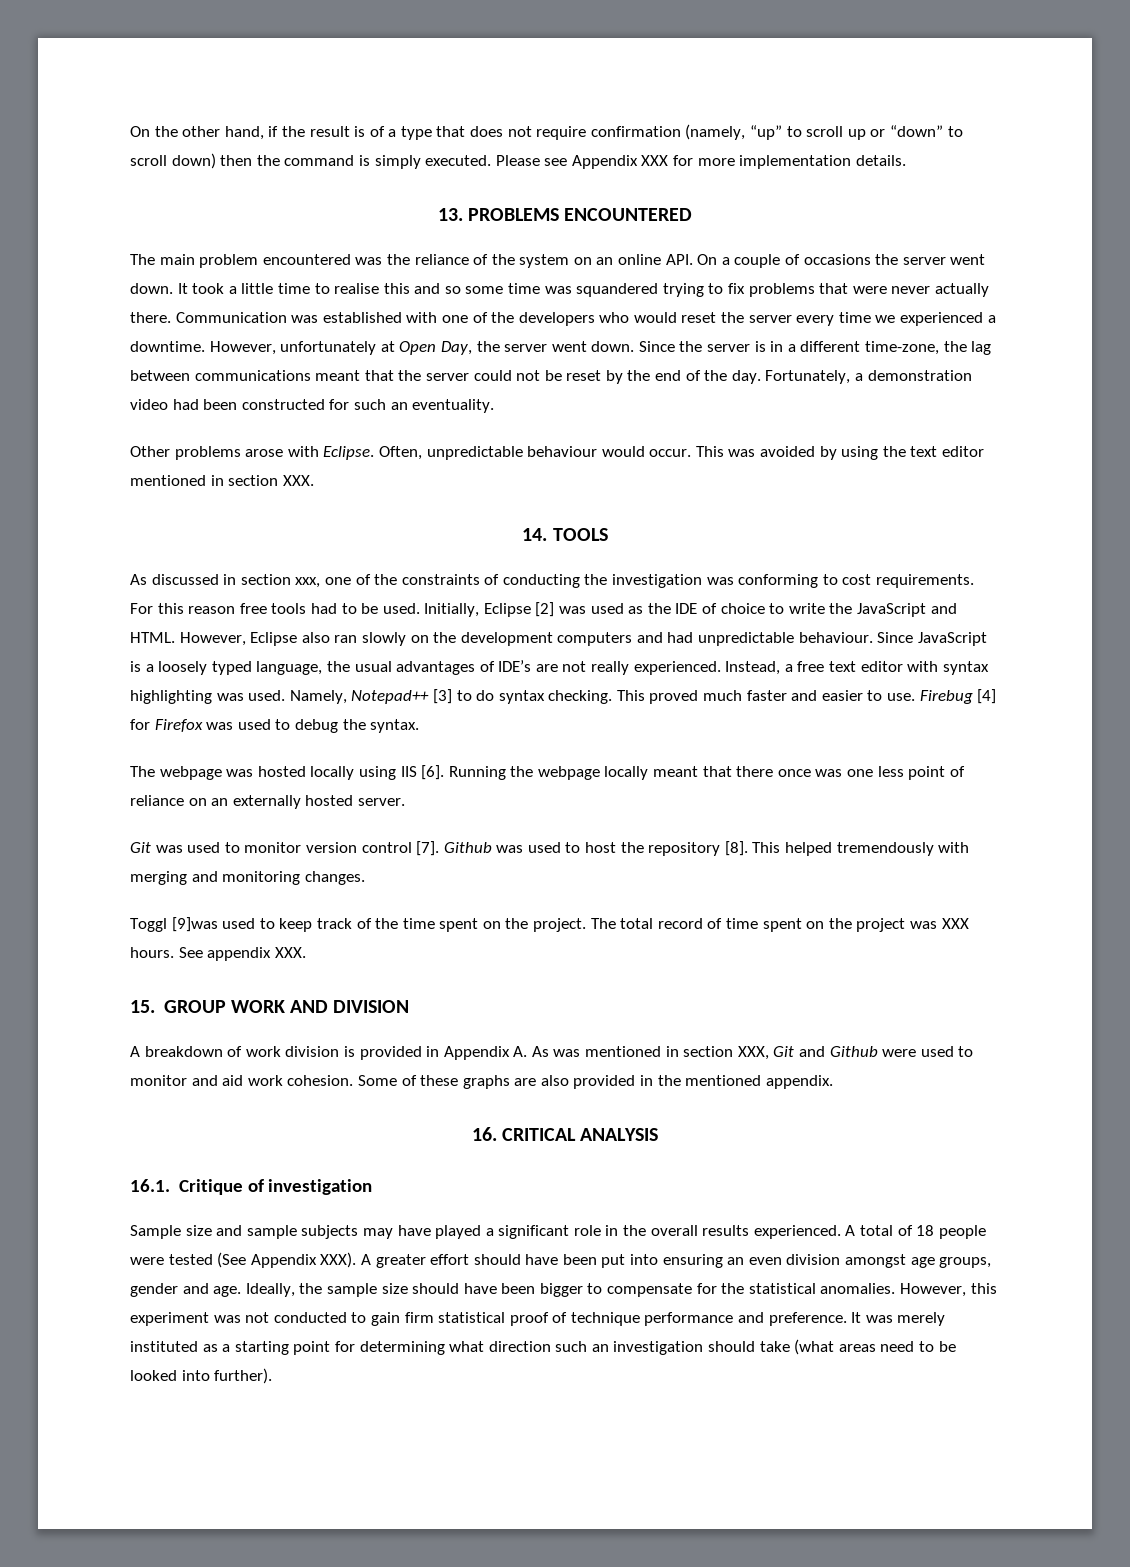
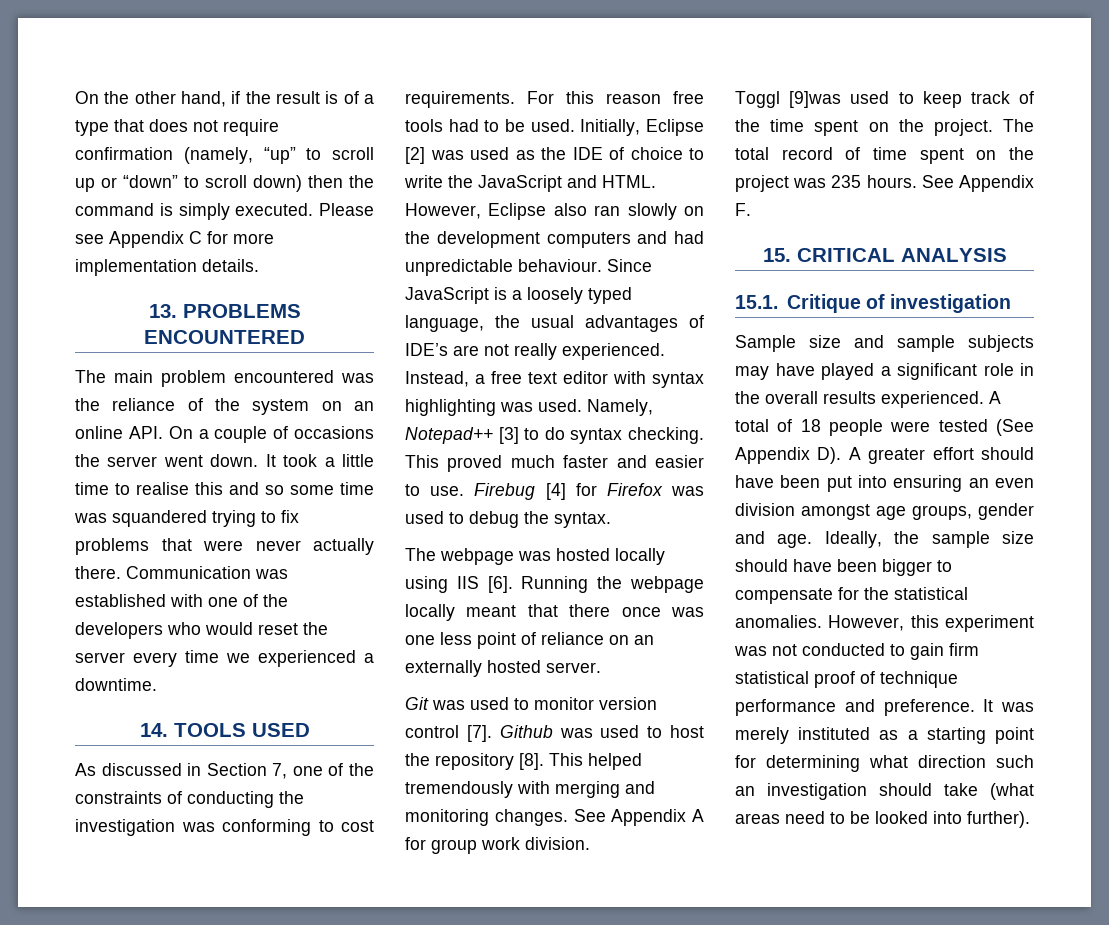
- Please see Appendix XXX for more implementation details.
+ Please see Appendix C for more implementation details.
- However, unfortunately at Open Day, the server went down. Since the server is in a different time-zone, the lag between communications meant that the server could not be reset by the end of the day. Fortunately, a demonstration video had been constructed for such an eventuality.
- Other problems arose with Eclipse. Often, unpredictable behaviour would occur. This was avoided by using the text editor mentioned in section XXX.
- 14. TOOLS
+ 14. TOOLS USED
- As discussed in section xxx, one of the constraints of conducting the investigation was conforming to cost requirements.
+ As discussed in Section 7, one of the constraints of conducting the investigation was conforming to cost requirements.
+ See Appendix A for group work division.
- The total record of time spent on the project was XXX hours.
+ The total record of time spent on the project was 235 hours.
- See appendix XXX.
- 15. GROUP WORK AND DIVISION
- A breakdown of work division is provided in Appendix A. As was mentioned in section XXX, Git and Github were used to monitor and aid work cohesion. Some of these graphs are also provided in the mentioned appendix.
- 16. CRITICAL ANALYSIS
+ See Appendix F.
+ 15. CRITICAL ANALYSIS
- 16.1. Critique of investigation
+ 15.1. Critique of investigation
- A total of 18 people were tested (See Appendix XXX). A greater effort should have been put into ensuring an even division amongst age groups, gender and age.
+ A total of 18 people were tested (See Appendix D). A greater effort should have been put into ensuring an even division amongst age groups, gender and age.

